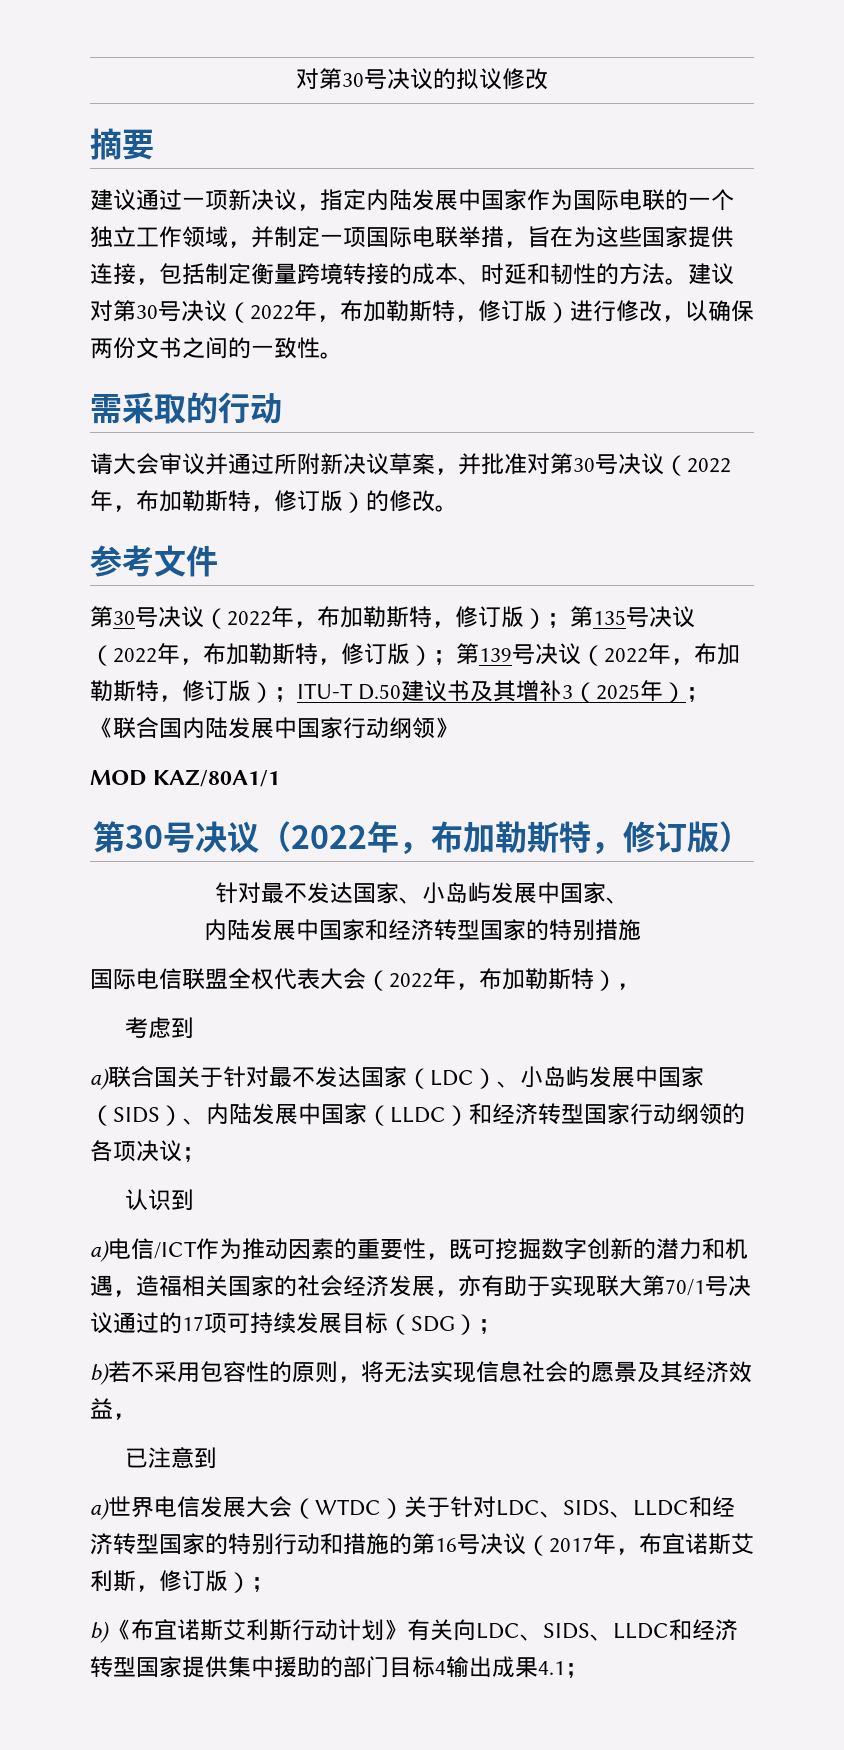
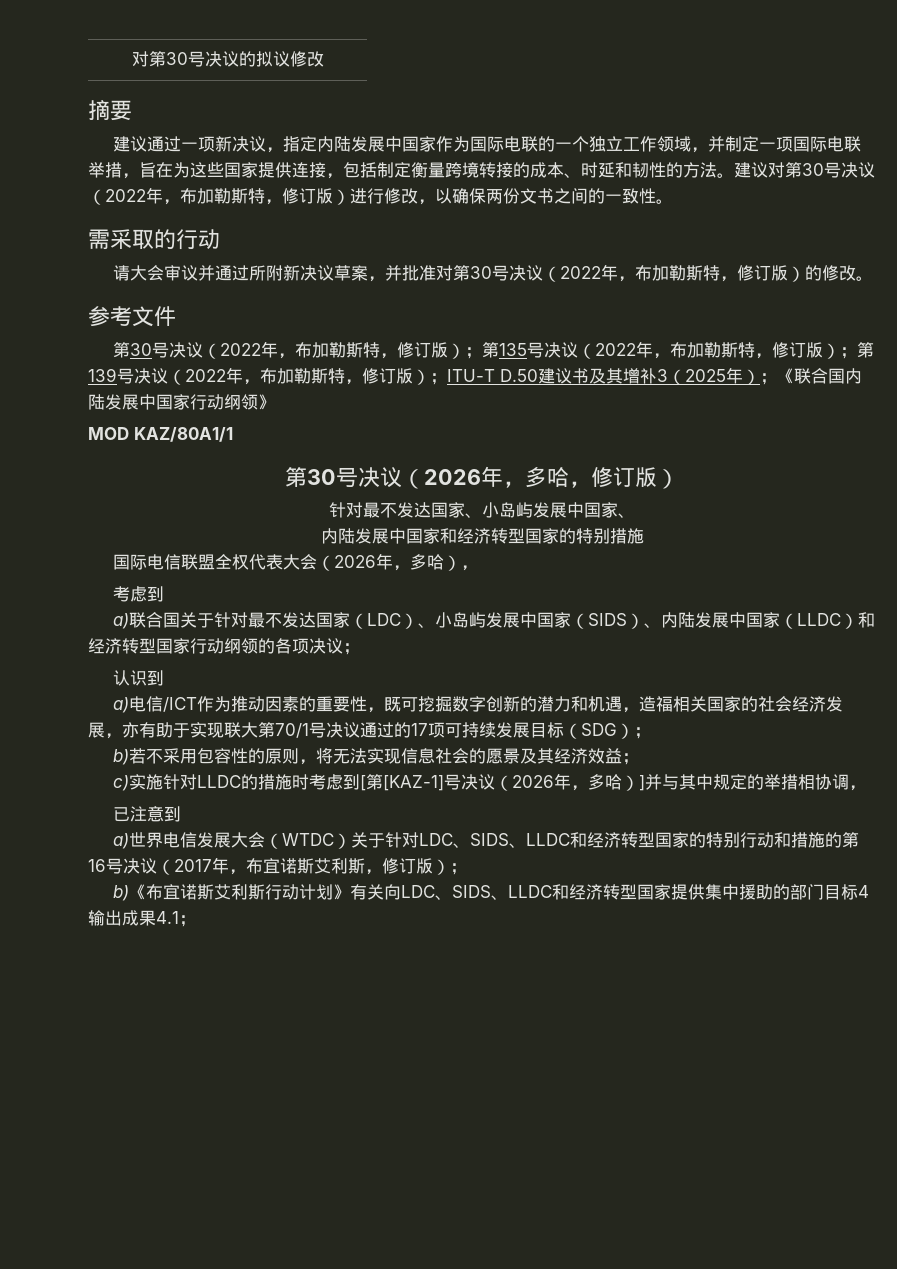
  MOD KAZ/80A1/1
- 第30号决议（2022年，布加勒斯特，修订版）
+ 第30号决议（2026年，多哈，修订版）
- 国际电信联盟全权代表大会（2022年，布加勒斯特），
+ 国际电信联盟全权代表大会（2026年，多哈），
- b)若不采用包容性的原则，将无法实现信息社会的愿景及其经济效益，
+ b)若不采用包容性的原则，将无法实现信息社会的愿景及其经济效益；
+ c)实施针对LLDC的措施时考虑到[第[KAZ-1]号决议（2026年，多哈）]并与其中规定的举措相协调，

